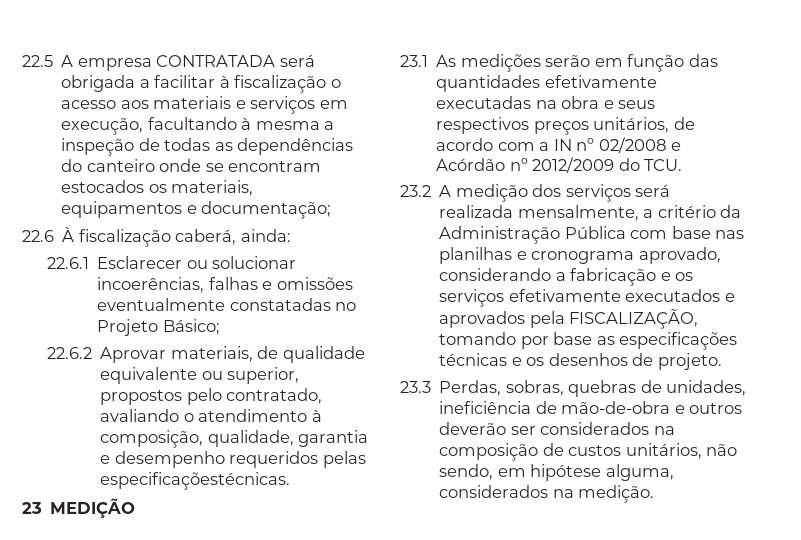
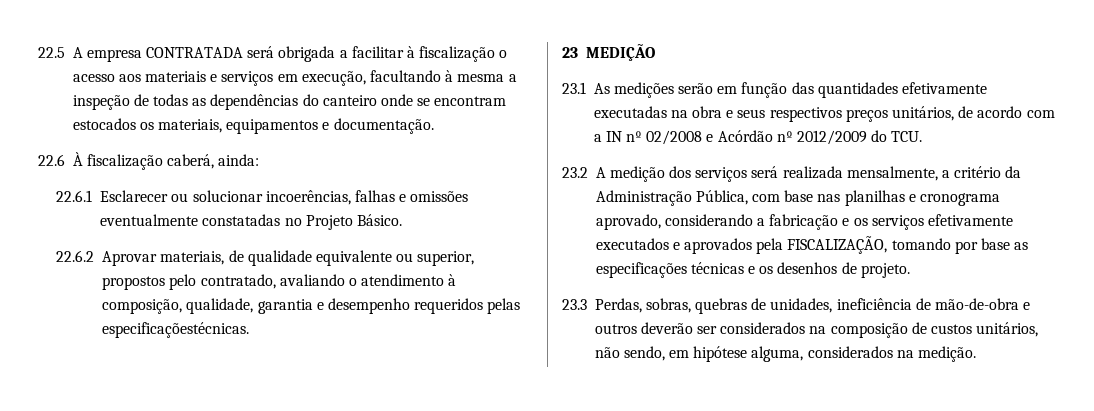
- 22.5 A empresa CONTRATADA será obrigada a facilitar à fiscalização o acesso aos materiais e serviços em execução, facultando à mesma a inspeção de todas as dependências do canteiro onde se encontram estocados os materiais, equipamentos e documentação;
+ 22.5 A empresa CONTRATADA será obrigada a facilitar à fiscalização o acesso aos materiais e serviços em execução, facultando à mesma a inspeção de todas as dependências do canteiro onde se encontram estocados os materiais, equipamentos e documentação.
- 22.6.1 Esclarecer ou solucionar incoerências, falhas e omissões eventualmente constatadas no Projeto Básico;
+ 22.6.1 Esclarecer ou solucionar incoerências, falhas e omissões eventualmente constatadas no Projeto Básico.
- 23.2 A medição dos serviços será realizada mensalmente, a critério da Administração Pública com base nas planilhas e cronograma aprovado, considerando a fabricação e os serviços efetivamente executados e aprovados pela FISCALIZAÇÃO, tomando por base as especificações técnicas e os desenhos de projeto.
+ 23.2 A medição dos serviços será realizada mensalmente, a critério da Administração Pública, com base nas planilhas e cronograma aprovado, considerando a fabricação e os serviços efetivamente executados e aprovados pela FISCALIZAÇÃO, tomando por base as especificações técnicas e os desenhos de projeto.

